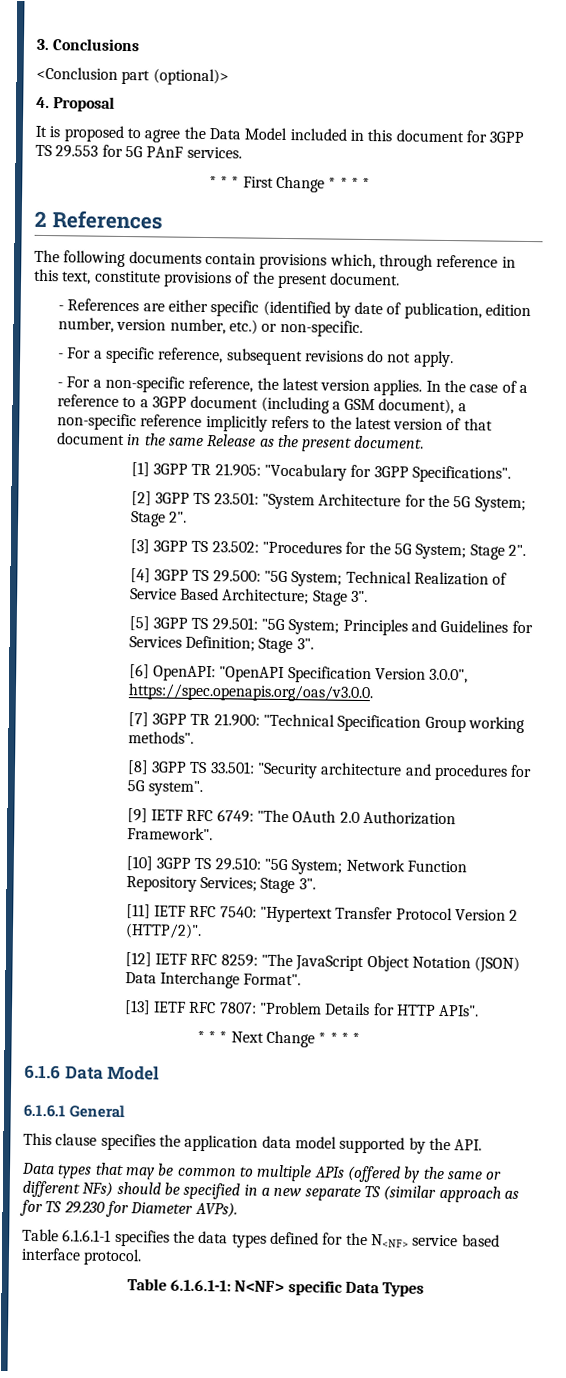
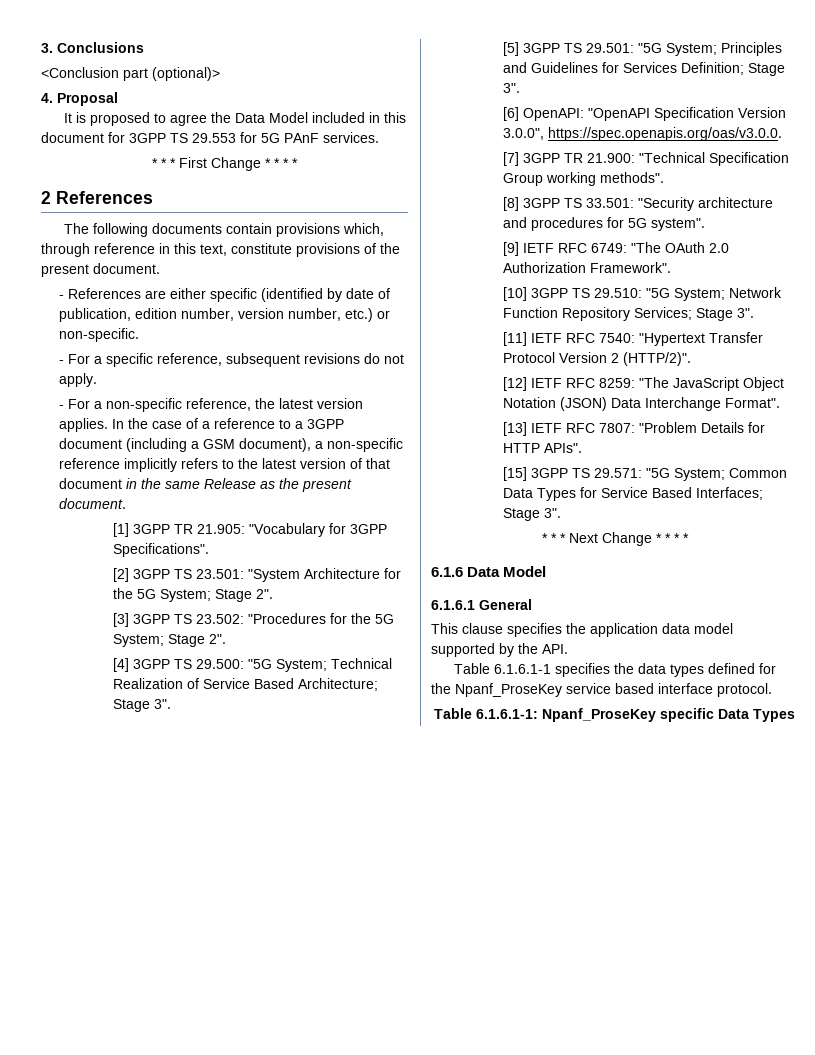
+ [15] 3GPP TS 29.571: "5G System; Common Data Types for Service Based Interfaces; Stage 3".
- Data types that may be common to multiple APIs (offered by the same or different NFs) should be specified in a new separate TS (similar approach as for TS 29.230 for Diameter AVPs).
- Table 6.1.6.1-1 specifies the data types defined for the N<NF> service based interface protocol.
+ Table 6.1.6.1-1 specifies the data types defined for the Npanf_ProseKey service based interface protocol.
- Table 6.1.6.1-1: N<NF> specific Data Types
+ Table 6.1.6.1-1: Npanf_ProseKey specific Data Types

